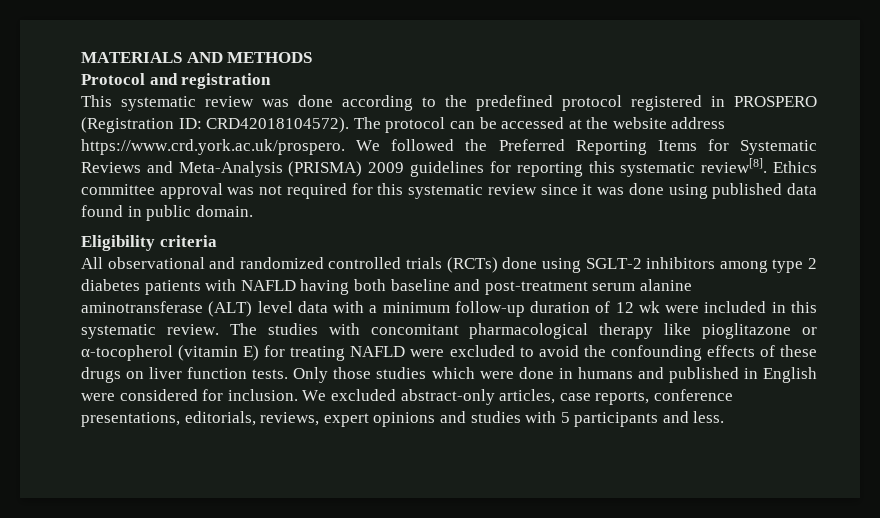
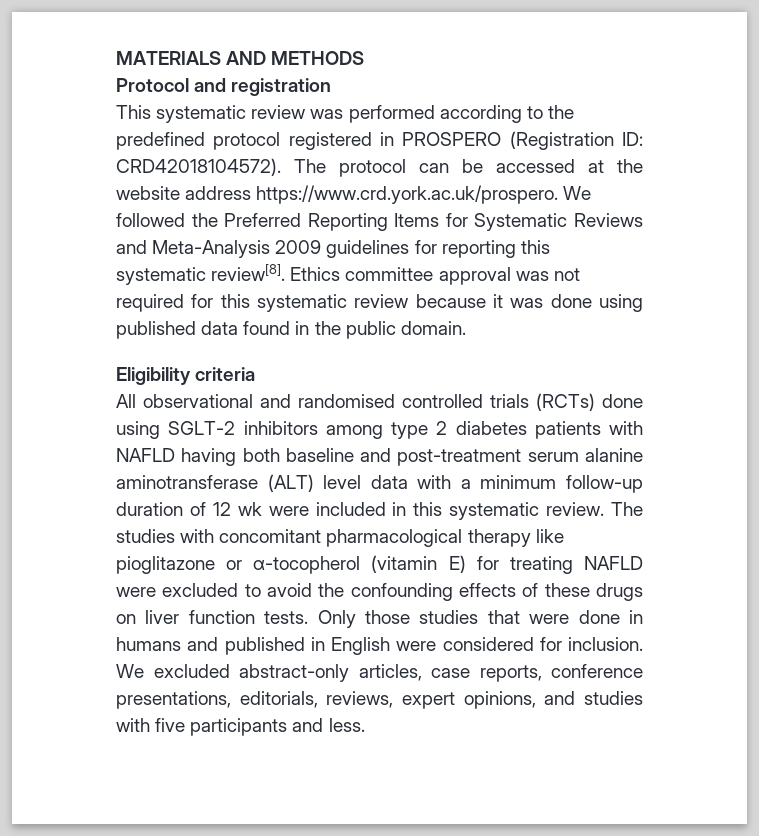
- This systematic review was done according to the predefined protocol registered in PROSPERO (Registration ID: CRD42018104572).
+ This systematic review was performed according to the predefined protocol registered in PROSPERO (Registration ID: CRD42018104572).
- The protocol can be accessed at the website address https://www.crd.york.ac.uk/prospero. We followed the Preferred Reporting Items for Systematic Reviews and Meta-Analysis (PRISMA) 2009 guidelines for reporting this systematic review[8].
+ The protocol can be accessed at the website address https://www.crd.york.ac.uk/prospero. We followed the Preferred Reporting Items for Systematic Reviews and Meta-Analysis 2009 guidelines for reporting this systematic review[8].
- Ethics committee approval was not required for this systematic review since it was done using published data found in public domain.
+ Ethics committee approval was not required for this systematic review because it was done using published data found in the public domain.
- All observational and randomized controlled trials (RCTs) done using SGLT-2 inhibitors among type 2 diabetes patients with NAFLD having both baseline and post-treatment serum alanine aminotransferase (ALT) level data with a minimum follow-up duration of 12 wk were included in this systematic review.
+ All observational and randomised controlled trials (RCTs) done using SGLT-2 inhibitors among type 2 diabetes patients with NAFLD having both baseline and post-treatment serum alanine aminotransferase (ALT) level data with a minimum follow-up duration of 12 wk were included in this systematic review.
- Only those studies which were done in humans and published in English were considered for inclusion.
+ Only those studies that were done in humans and published in English were considered for inclusion.
- We excluded abstract-only articles, case reports, conference presentations, editorials, reviews, expert opinions and studies with 5 participants and less.
+ We excluded abstract-only articles, case reports, conference presentations, editorials, reviews, expert opinions, and studies with five participants and less.

